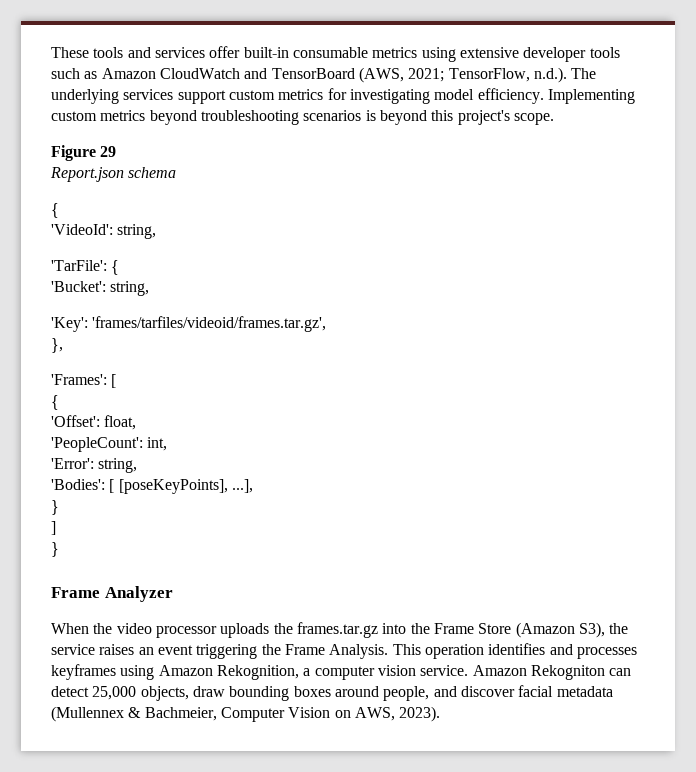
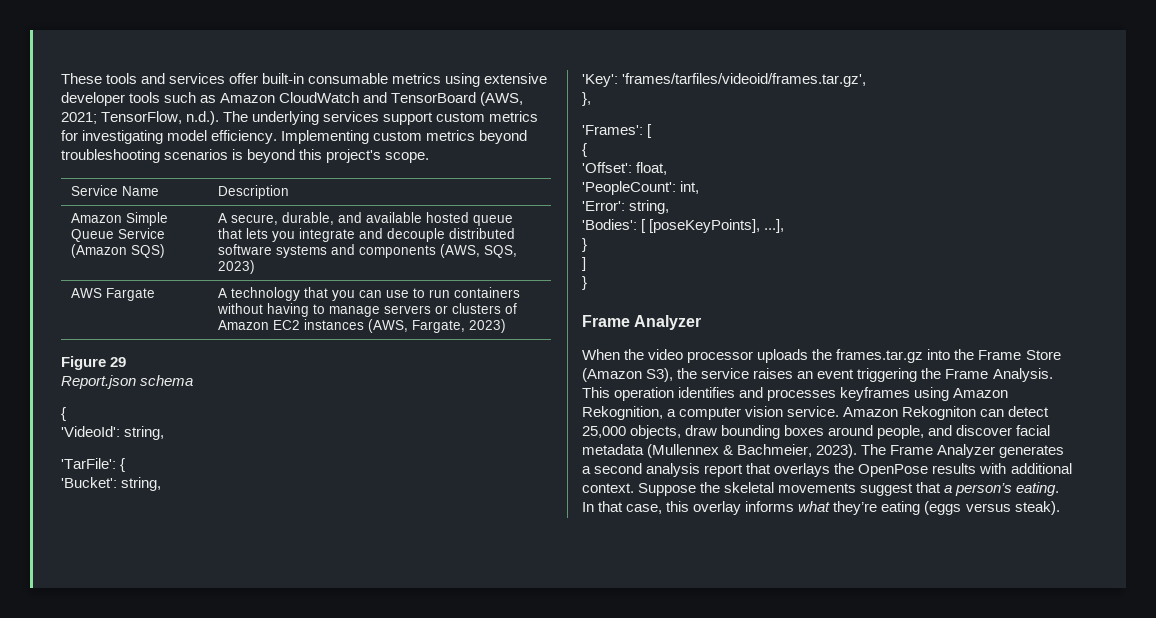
+ Service Name | Description
+ Amazon Simple Queue Service (Amazon SQS) | A secure, durable, and available hosted queue that lets you integrate and decouple distributed software systems and components (AWS, SQS, 2023)
+ AWS Fargate | A technology that you can use to run containers without having to manage servers or clusters of Amazon EC2 instances (AWS, Fargate, 2023)
- Amazon Rekogniton can detect 25,000 objects, draw bounding boxes around people, and discover facial metadata (Mullennex & Bachmeier, Computer Vision on AWS, 2023).
+ Amazon Rekogniton can detect 25,000 objects, draw bounding boxes around people, and discover facial metadata (Mullennex & Bachmeier, 2023). The Frame Analyzer generates a second analysis report that overlays the OpenPose results with additional context. Suppose the skeletal movements suggest that a person’s eating. In that case, this overlay informs what they’re eating (eggs versus steak).

